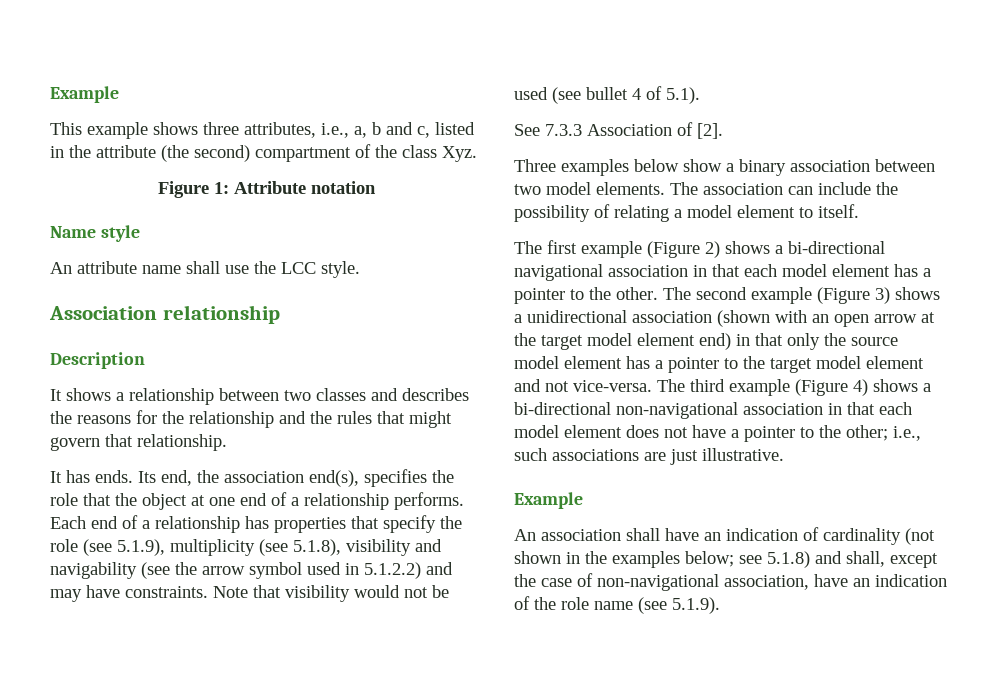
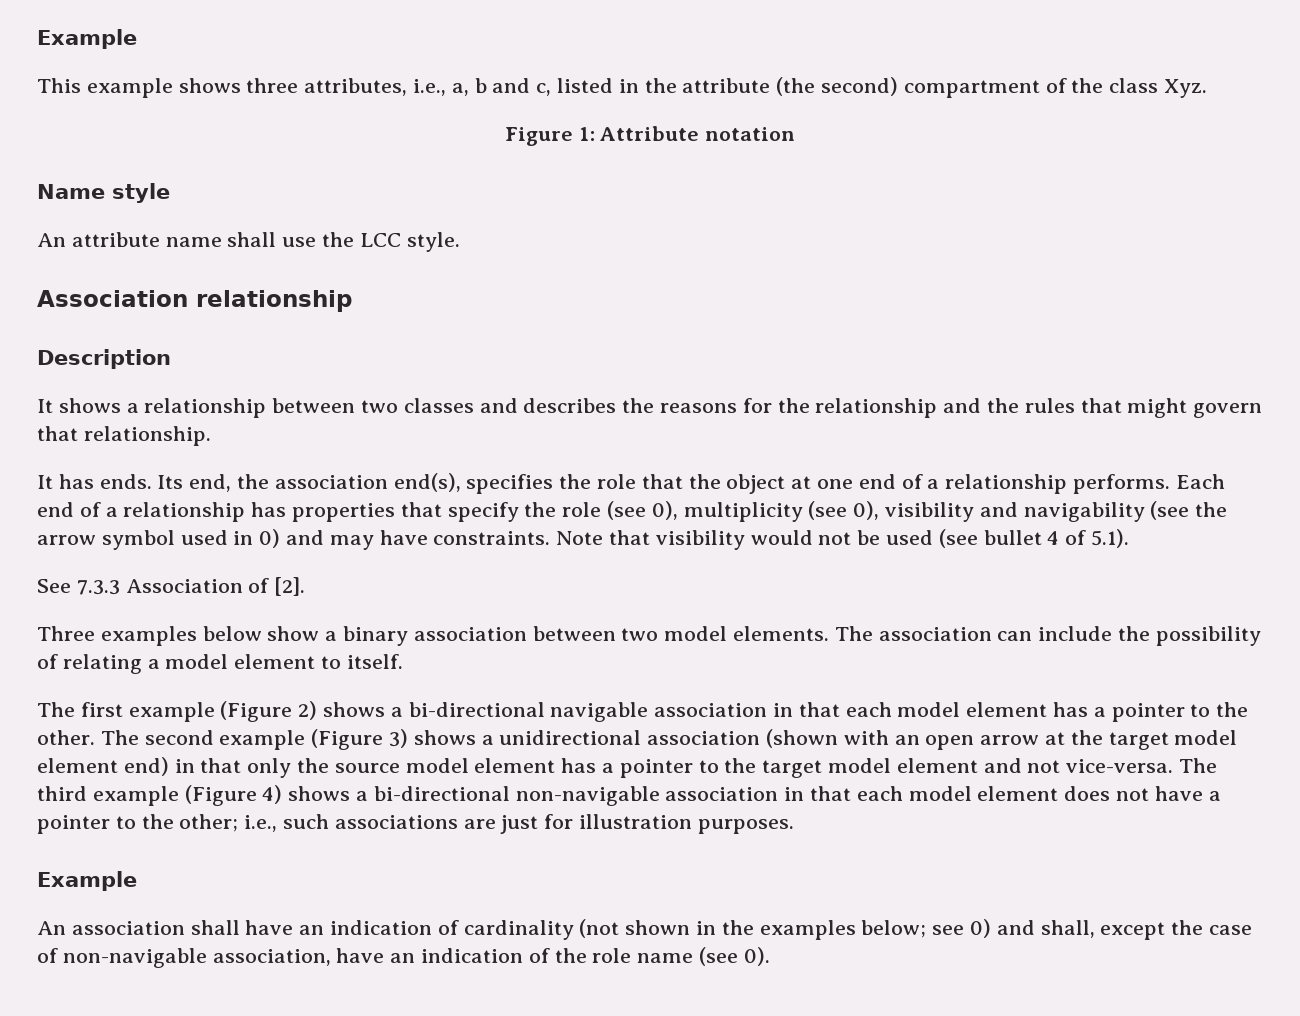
- Each end of a relationship has properties that specify the role (see 5.1.9), multiplicity (see 5.1.8), visibility and navigability (see the arrow symbol used in 5.1.2.2) and may have constraints.
+ Each end of a relationship has properties that specify the role (see 0), multiplicity (see 0), visibility and navigability (see the arrow symbol used in 0) and may have constraints.
- The first example (Figure 2) shows a bi-directional navigational association in that each model element has a pointer to the other.
+ The first example (Figure 2) shows a bi-directional navigable association in that each model element has a pointer to the other.
- The third example (Figure 4) shows a bi-directional non-navigational association in that each model element does not have a pointer to the other; i.e., such associations are just illustrative.
+ The third example (Figure 4) shows a bi-directional non-navigable association in that each model element does not have a pointer to the other; i.e., such associations are just for illustration purposes.
- An association shall have an indication of cardinality (not shown in the examples below; see 5.1.8) and shall, except the case of non-navigational association, have an indication of the role name (see 5.1.9).
+ An association shall have an indication of cardinality (not shown in the examples below; see 0) and shall, except the case of non-navigable association, have an indication of the role name (see 0).

